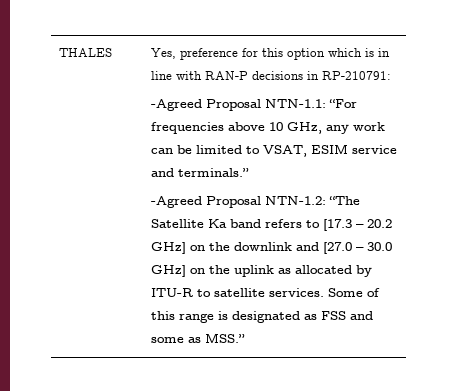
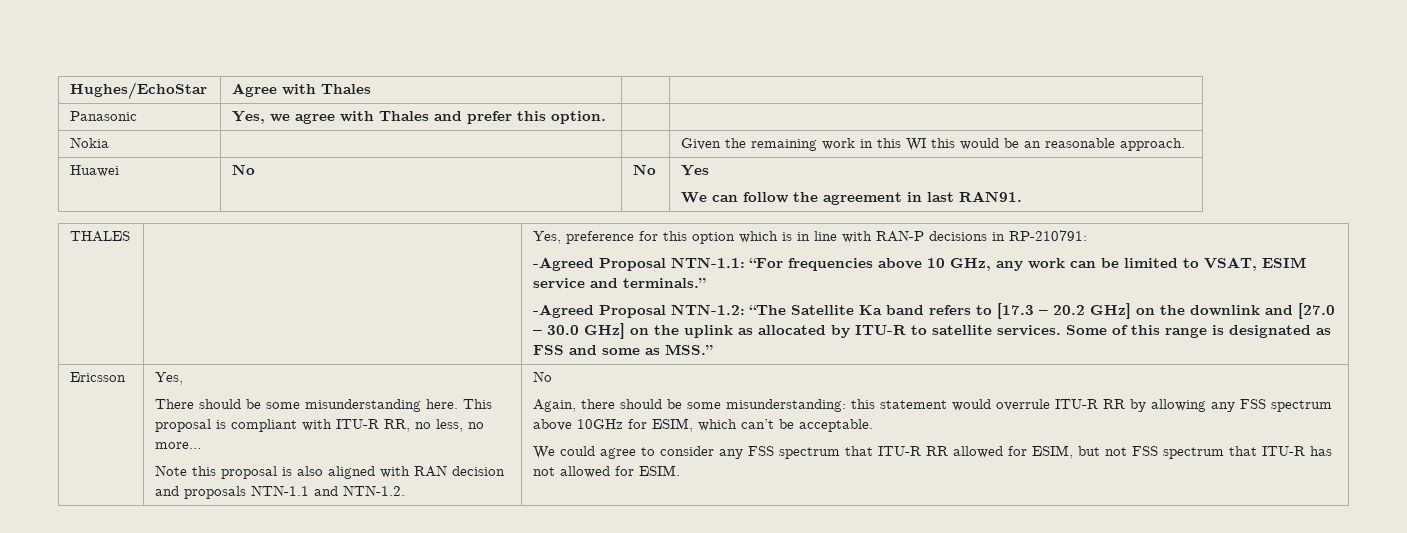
+ Hughes/EchoStar | Agree with Thales | |
+ Panasonic | Yes, we agree with Thales and prefer this option. | |
+ Nokia | | | Given the remaining work in this WI this would be an reasonable approach.
+ Huawei | No | No | Yes
+ We can follow the agreement in last RAN91.
+ Ericsson | Yes,
+ There should be some misunderstanding here. This proposal is compliant with ITU-R RR, no less, no more…
+ Note this proposal is also aligned with RAN decision and proposals NTN-1.1 and NTN-1.2. | No
+ Again, there should be some misunderstanding: this statement would overrule ITU-R RR by allowing any FSS spectrum above 10GHz for ESIM, which can’t be acceptable.
+ We could agree to consider any FSS spectrum that ITU-R RR allowed for ESIM, but not FSS spectrum that ITU-R has not allowed for ESIM.

